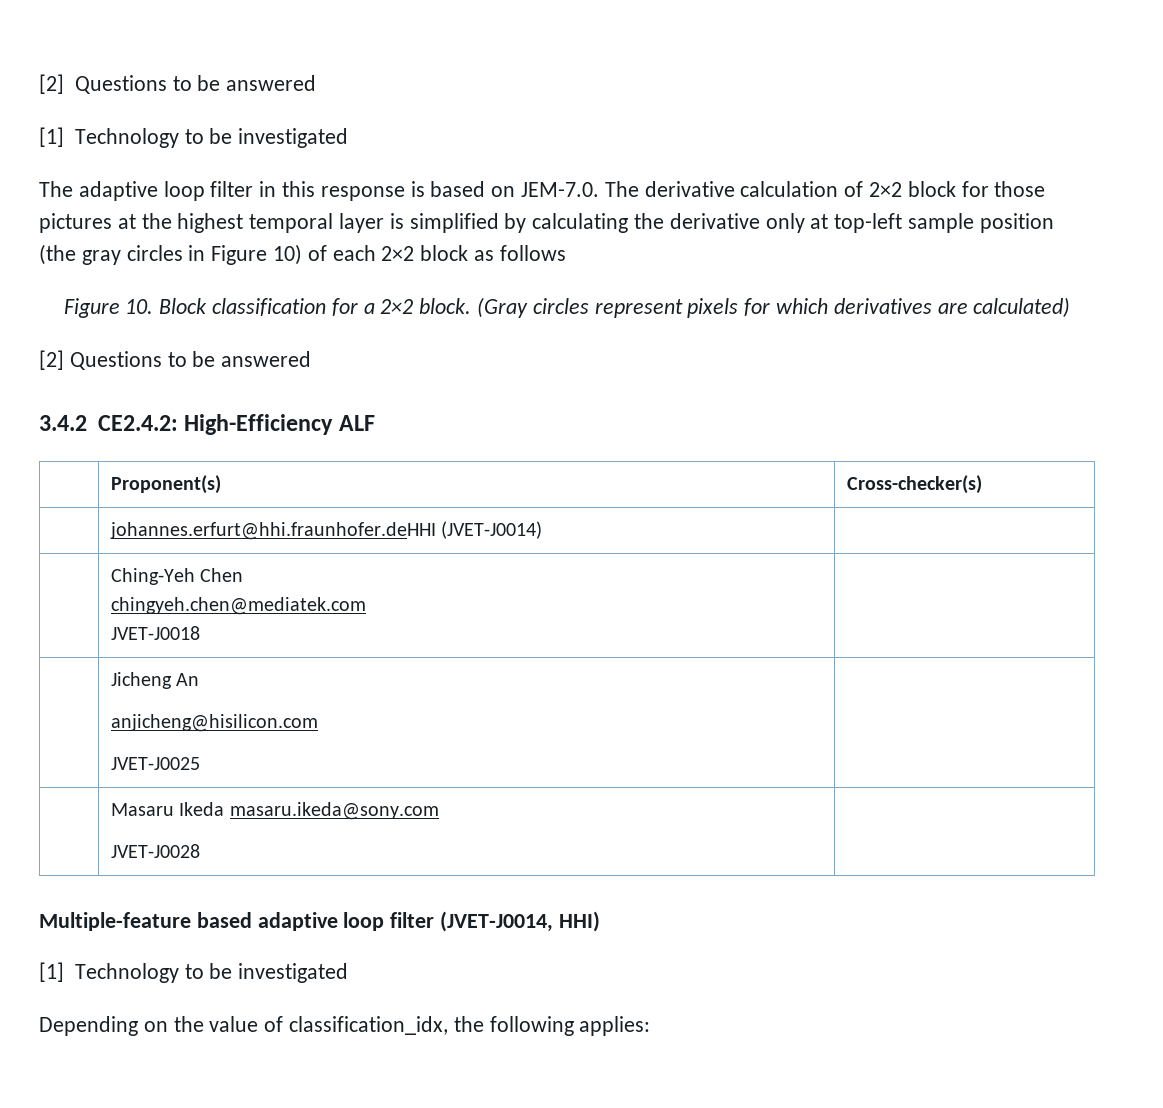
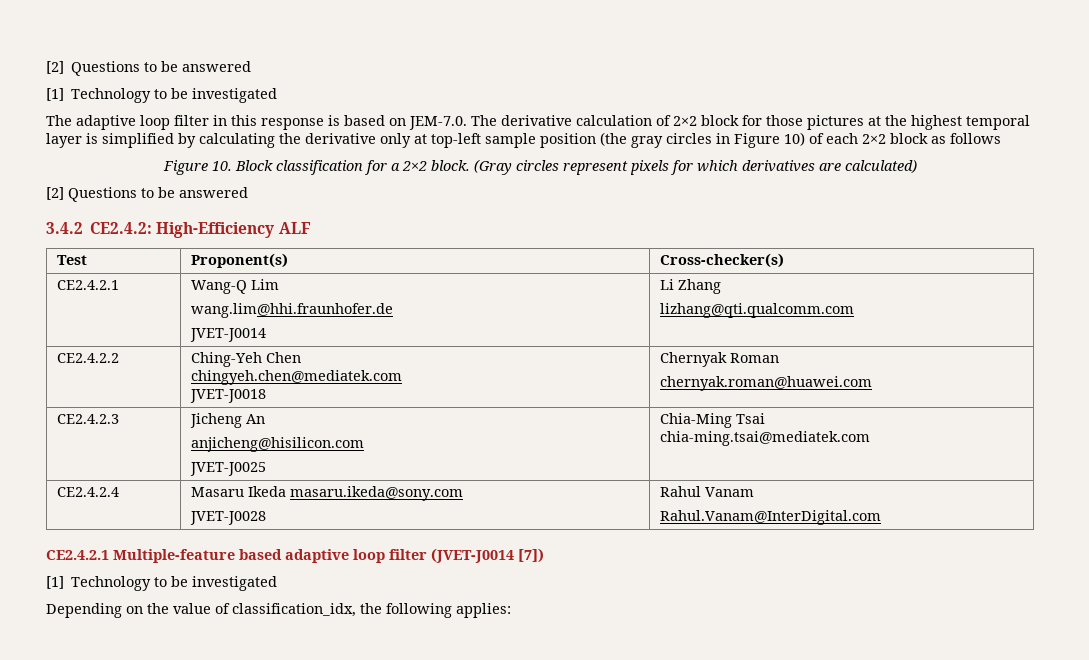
- | Proponent(s) | Cross-checker(s)
+ Test | Proponent(s) | Cross-checker(s)
- | johannes.erfurt@hhi.fraunhofer.deHHI (JVET-J0014) |
- | Ching-Yeh Chen
+ CE2.4.2.1 | Wang-Q Lim
+ wang.lim@hhi.fraunhofer.de
+ JVET-J0014 | Li Zhang
+ lizhang@qti.qualcomm.com
+ CE2.4.2.2 | Ching-Yeh Chen
  chingyeh.chen@mediatek.com
- JVET-J0018 |
- | Jicheng An
+ JVET-J0018 | Chernyak Roman
+ chernyak.roman@huawei.com
+ CE2.4.2.3 | Jicheng An
  anjicheng@hisilicon.com
- JVET-J0025 |
- | Masaru Ikeda masaru.ikeda@sony.com
- JVET-J0028 |
- Multiple-feature based adaptive loop filter (JVET-J0014, HHI)
+ JVET-J0025 | Chia-Ming Tsai
+ chia-ming.tsai@mediatek.com
+ CE2.4.2.4 | Masaru Ikeda masaru.ikeda@sony.com
+ JVET-J0028 | Rahul Vanam
+ Rahul.Vanam@InterDigital.com
+ CE2.4.2.1 Multiple-feature based adaptive loop filter (JVET-J0014 [7])

